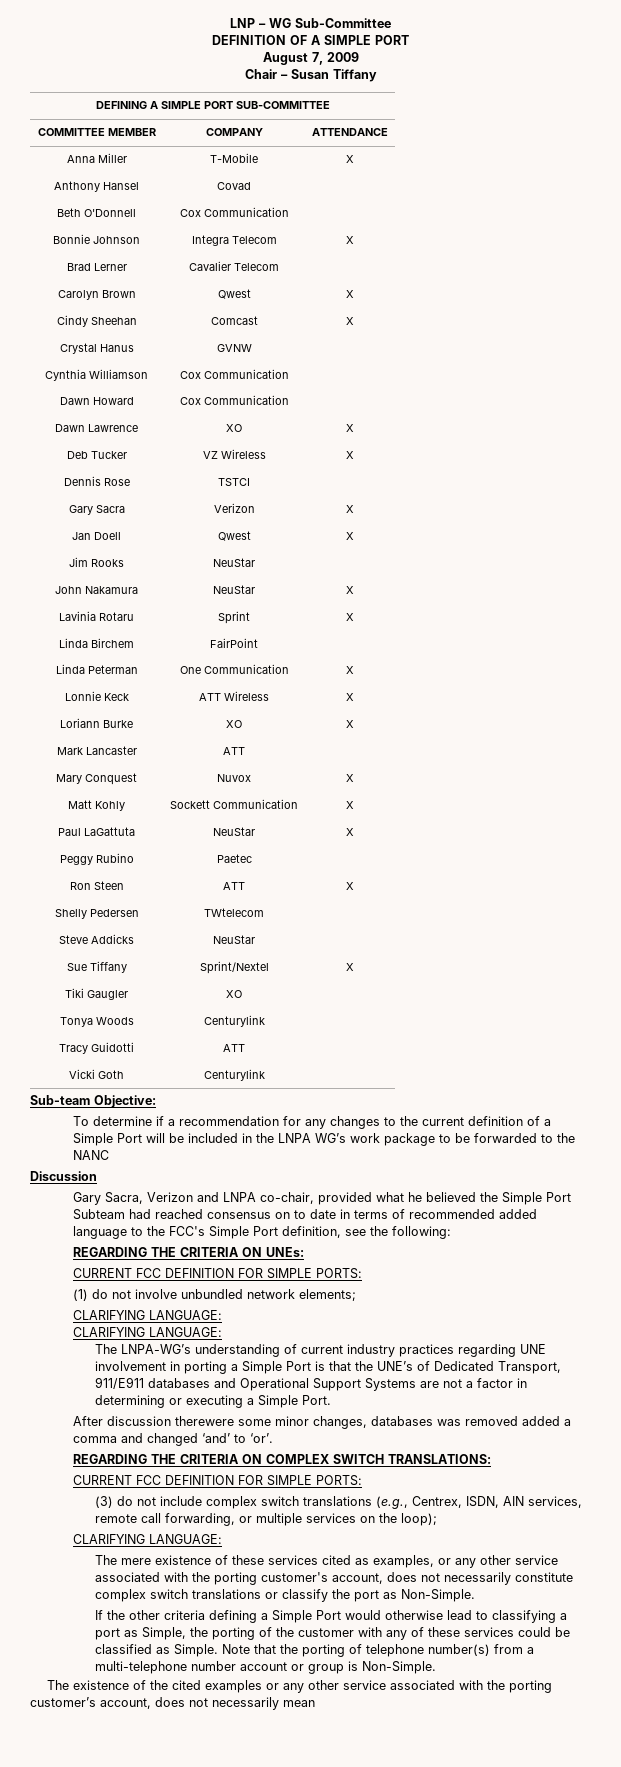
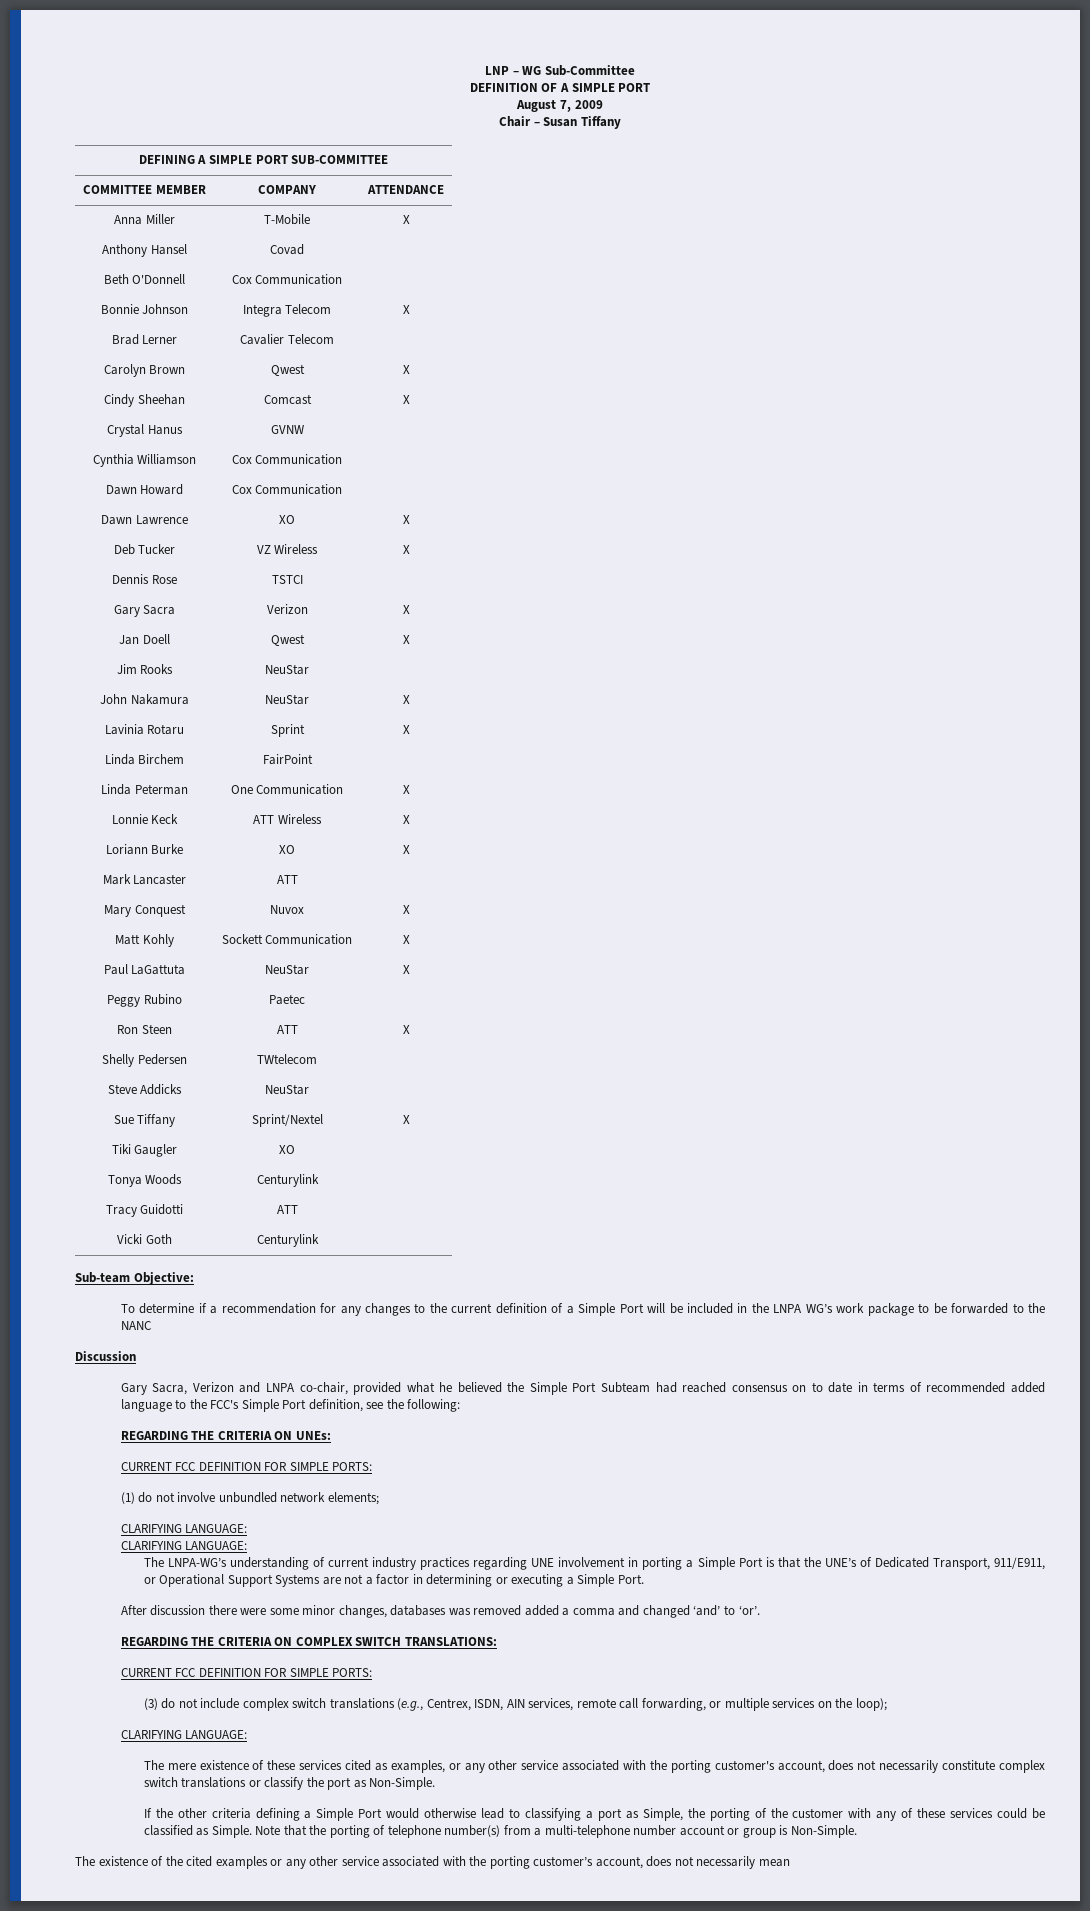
- The LNPA-WG’s understanding of current industry practices regarding UNE involvement in porting a Simple Port is that the UNE’s of Dedicated Transport, 911/E911 databases and Operational Support Systems are not a factor in determining or executing a Simple Port.
+ The LNPA-WG’s understanding of current industry practices regarding UNE involvement in porting a Simple Port is that the UNE’s of Dedicated Transport, 911/E911, or Operational Support Systems are not a factor in determining or executing a Simple Port.
- After discussion therewere some minor changes, databases was removed added a comma and changed ‘and’ to ‘or’.
+ After discussion there were some minor changes, databases was removed added a comma and changed ‘and’ to ‘or’.

